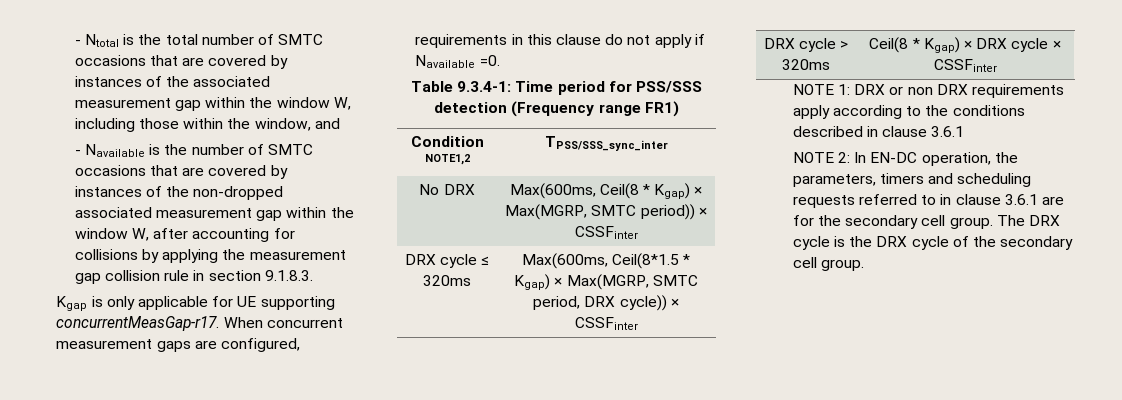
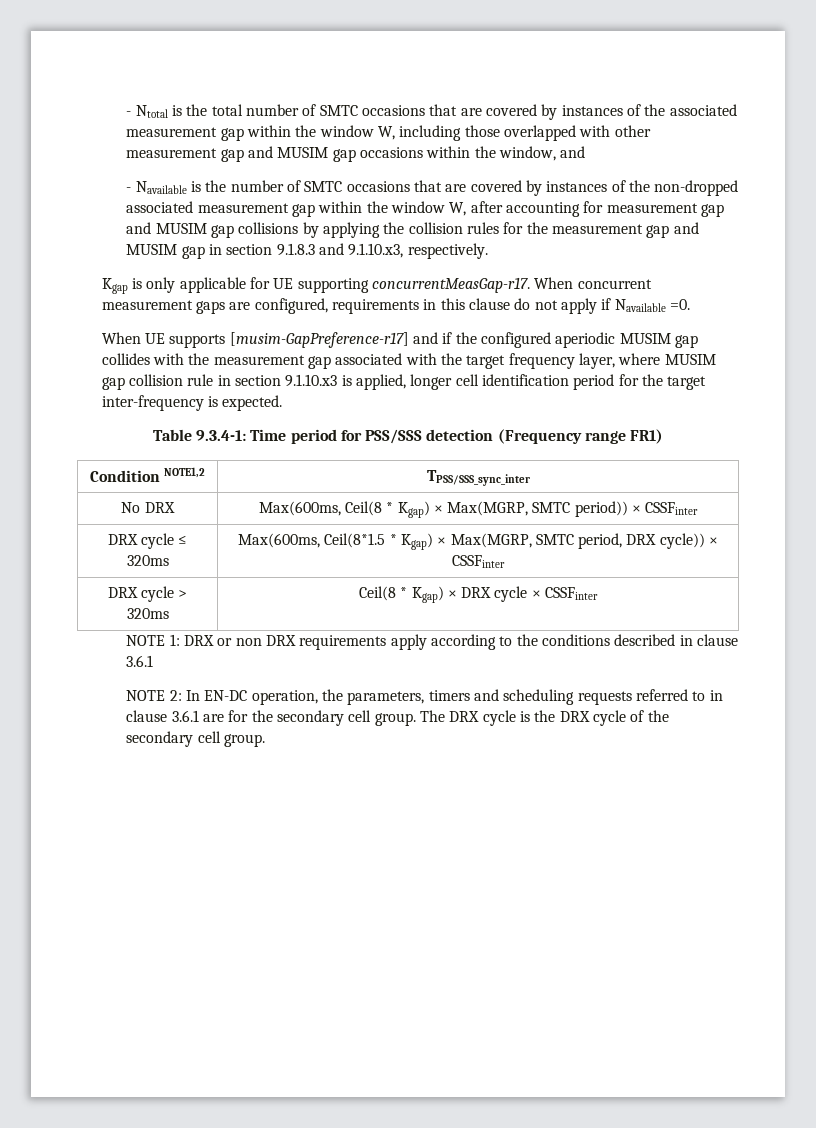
- - Ntotal is the total number of SMTC occasions that are covered by instances of the associated measurement gap within the window W, including those within the window, and
+ - Ntotal is the total number of SMTC occasions that are covered by instances of the associated measurement gap within the window W, including those overlapped with other measurement gap and MUSIM gap occasions within the window, and
- - Navailable is the number of SMTC occasions that are covered by instances of the non-dropped associated measurement gap within the window W, after accounting for collisions by applying the measurement gap collision rule in section 9.1.8.3.
+ - Navailable is the number of SMTC occasions that are covered by instances of the non-dropped associated measurement gap within the window W, after accounting for measurement gap and MUSIM gap collisions by applying the collision rules for the measurement gap and MUSIM gap in section 9.1.8.3 and 9.1.10.x3, respectively.
+ When UE supports [musim-GapPreference-r17] and if the configured aperiodic MUSIM gap collides with the measurement gap associated with the target frequency layer, where MUSIM gap collision rule in section 9.1.10.x3 is applied, longer cell identification period for the target inter-frequency is expected.

